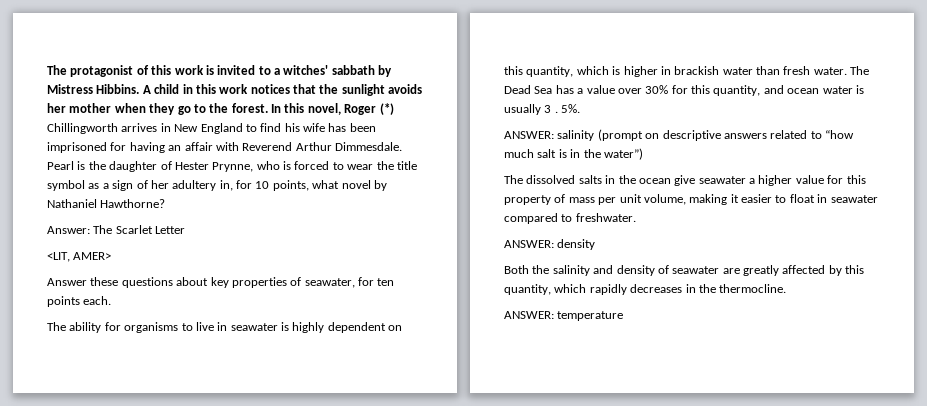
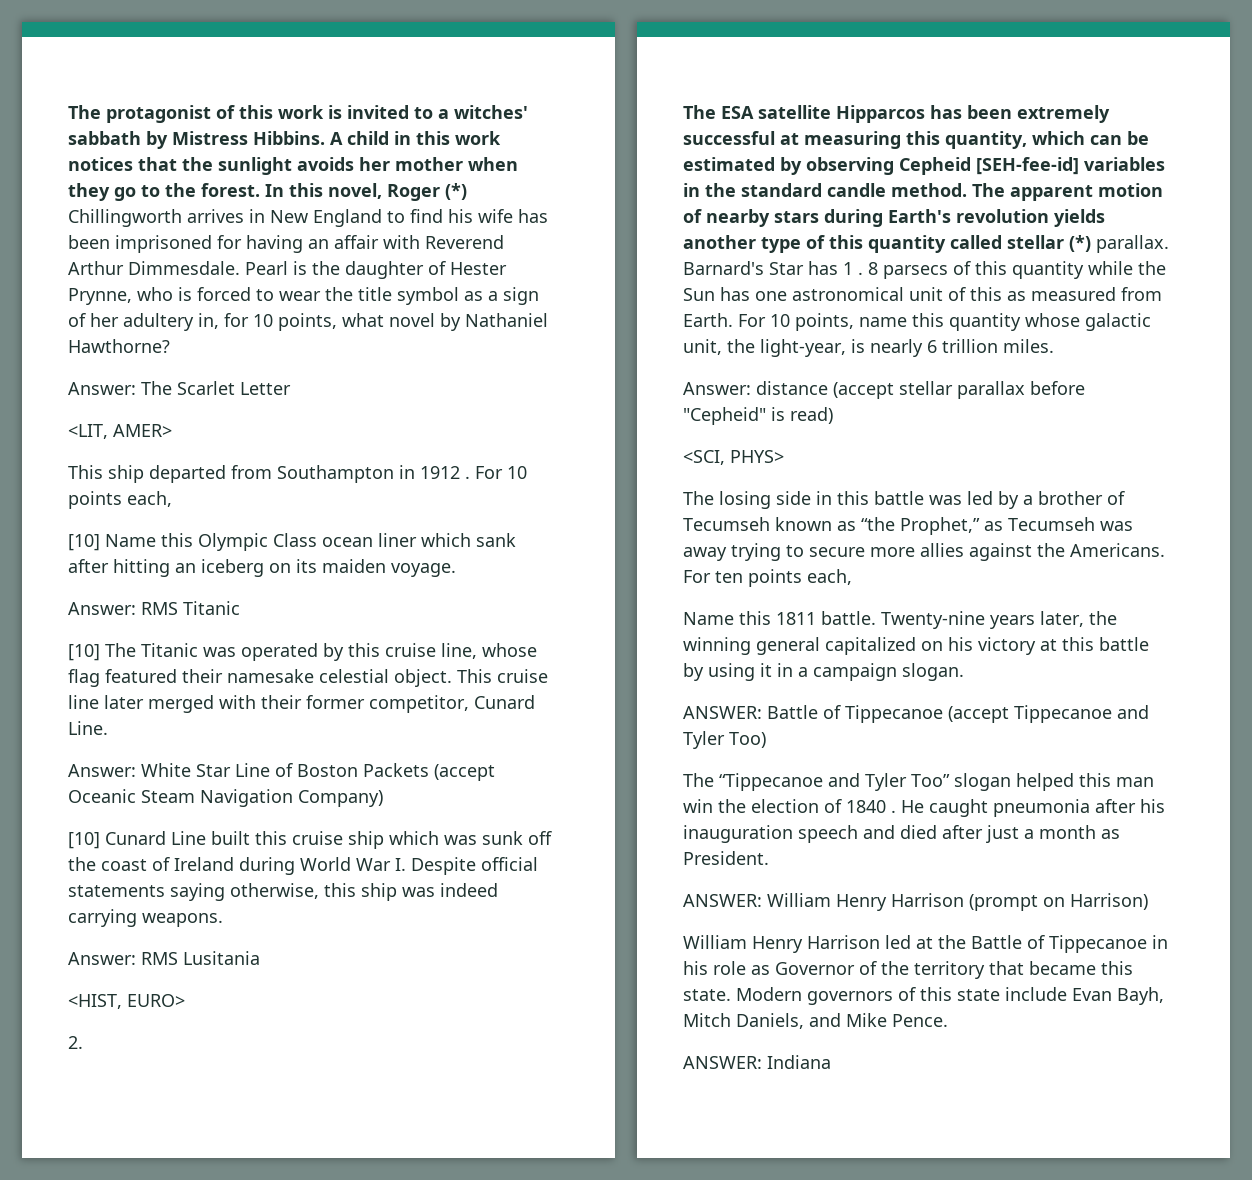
- Answer these questions about key properties of seawater, for ten points each.
- The ability for organisms to live in seawater is highly dependent on this quantity, which is higher in brackish water than fresh water. The Dead Sea has a value over 30% for this quantity, and ocean water is usually 3 . 5%.
- ANSWER: salinity (prompt on descriptive answers related to “how much salt is in the water”)
- The dissolved salts in the ocean give seawater a higher value for this property of mass per unit volume, making it easier to float in seawater compared to freshwater.
- ANSWER: density
- Both the salinity and density of seawater are greatly affected by this quantity, which rapidly decreases in the thermocline.
- ANSWER: temperature
+ This ship departed from Southampton in 1912 . For 10 points each,
+ [10] Name this Olympic Class ocean liner which sank after hitting an iceberg on its maiden voyage.
+ Answer: RMS Titanic
+ [10] The Titanic was operated by this cruise line, whose flag featured their namesake celestial object. This cruise line later merged with their former competitor, Cunard Line.
+ Answer: White Star Line of Boston Packets (accept Oceanic Steam Navigation Company)
+ [10] Cunard Line built this cruise ship which was sunk off the coast of Ireland during World War I. Despite official statements saying otherwise, this ship was indeed carrying weapons.
+ Answer: RMS Lusitania
+ <HIST, EURO>
+ 2.
+ The ESA satellite Hipparcos has been extremely successful at measuring this quantity, which can be estimated by observing Cepheid [SEH-fee-id] variables in the standard candle method. The apparent motion of nearby stars during Earth's revolution yields another type of this quantity called stellar (*) parallax. Barnard's Star has 1 . 8 parsecs of this quantity while the Sun has one astronomical unit of this as measured from Earth. For 10 points, name this quantity whose galactic unit, the light-year, is nearly 6 trillion miles.
+ Answer: distance (accept stellar parallax before "Cepheid" is read)
+ <SCI, PHYS>
+ The losing side in this battle was led by a brother of Tecumseh known as “the Prophet,” as Tecumseh was away trying to secure more allies against the Americans. For ten points each,
+ Name this 1811 battle. Twenty-nine years later, the winning general capitalized on his victory at this battle by using it in a campaign slogan.
+ ANSWER: Battle of Tippecanoe (accept Tippecanoe and Tyler Too)
+ The “Tippecanoe and Tyler Too” slogan helped this man win the election of 1840 . He caught pneumonia after his inauguration speech and died after just a month as President.
+ ANSWER: William Henry Harrison (prompt on Harrison)
+ William Henry Harrison led at the Battle of Tippecanoe in his role as Governor of the territory that became this state. Modern governors of this state include Evan Bayh, Mitch Daniels, and Mike Pence.
+ ANSWER: Indiana

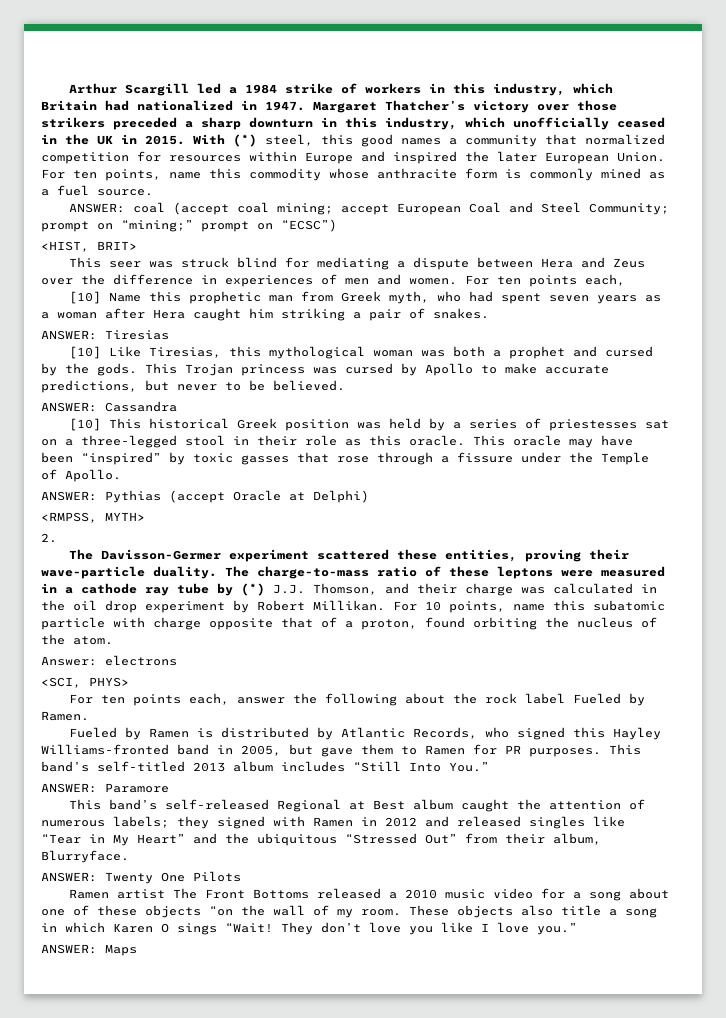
- The protagonist of this work is invited to a witches' sabbath by Mistress Hibbins. A child in this work notices that the sunlight avoids her mother when they go to the forest. In this novel, Roger (*) Chillingworth arrives in New England to find his wife has been imprisoned for having an affair with Reverend Arthur Dimmesdale. Pearl is the daughter of Hester Prynne, who is forced to wear the title symbol as a sign of her adultery in, for 10 points, what novel by Nathaniel Hawthorne?
- Answer: The Scarlet Letter
- <LIT, AMER>
- This ship departed from Southampton in 1912 . For 10 points each,
+ Arthur Scargill led a 1984 strike of workers in this industry, which Britain had nationalized in 1947. Margaret Thatcher’s victory over those strikers preceded a sharp downturn in this industry, which unofficially ceased in the UK in 2015. With (*) steel, this good names a community that normalized competition for resources within Europe and inspired the later European Union. For ten points, name this commodity whose anthracite form is commonly mined as a fuel source.
+ ANSWER: coal (accept coal mining; accept European Coal and Steel Community; prompt on “mining;” prompt on “ECSC”)
+ <HIST, BRIT>
+ This seer was struck blind for mediating a dispute between Hera and Zeus over the difference in experiences of men and women. For ten points each,
- [10] Name this Olympic Class ocean liner which sank after hitting an iceberg on its maiden voyage.
- Answer: RMS Titanic
- [10] The Titanic was operated by this cruise line, whose flag featured their namesake celestial object. This cruise line later merged with their former competitor, Cunard Line.
- Answer: White Star Line of Boston Packets (accept Oceanic Steam Navigation Company)
- [10] Cunard Line built this cruise ship which was sunk off the coast of Ireland during World War I. Despite official statements saying otherwise, this ship was indeed carrying weapons.
- Answer: RMS Lusitania
- <HIST, EURO>
+ [10] Name this prophetic man from Greek myth, who had spent seven years as a woman after Hera caught him striking a pair of snakes.
+ ANSWER: Tiresias
+ [10] Like Tiresias, this mythological woman was both a prophet and cursed by the gods. This Trojan princess was cursed by Apollo to make accurate predictions, but never to be believed.
+ ANSWER: Cassandra
+ [10] This historical Greek position was held by a series of priestesses sat on a three-legged stool in their role as this oracle. This oracle may have been “inspired” by toxic gasses that rose through a fissure under the Temple of Apollo.
+ ANSWER: Pythias (accept Oracle at Delphi)
+ <RMPSS, MYTH>
  2.
- The ESA satellite Hipparcos has been extremely successful at measuring this quantity, which can be estimated by observing Cepheid [SEH-fee-id] variables in the standard candle method. The apparent motion of nearby stars during Earth's revolution yields another type of this quantity called stellar (*) parallax. Barnard's Star has 1 . 8 parsecs of this quantity while the Sun has one astronomical unit of this as measured from Earth.
+ The Davisson-Germer experiment scattered these entities, proving their wave-particle duality. The charge-to-mass ratio of these leptons were measured in a cathode ray tube by (*) J.J. Thomson, and their charge was calculated in the oil drop experiment by Robert Millikan.
- For 10 points, name this quantity whose galactic unit, the light-year, is nearly 6 trillion miles.
- Answer: distance (accept stellar parallax before "Cepheid" is read)
+ For 10 points, name this subatomic particle with charge opposite that of a proton, found orbiting the nucleus of the atom.
+ Answer: electrons
  <SCI, PHYS>
- The losing side in this battle was led by a brother of Tecumseh known as “the Prophet,” as Tecumseh was away trying to secure more allies against the Americans. For ten points each,
- Name this 1811 battle. Twenty-nine years later, the winning general capitalized on his victory at this battle by using it in a campaign slogan.
- ANSWER: Battle of Tippecanoe (accept Tippecanoe and Tyler Too)
- The “Tippecanoe and Tyler Too” slogan helped this man win the election of 1840 . He caught pneumonia after his inauguration speech and died after just a month as President.
- ANSWER: William Henry Harrison (prompt on Harrison)
- William Henry Harrison led at the Battle of Tippecanoe in his role as Governor of the territory that became this state. Modern governors of this state include Evan Bayh, Mitch Daniels, and Mike Pence.
- ANSWER: Indiana
+ For ten points each, answer the following about the rock label Fueled by Ramen.
+ Fueled by Ramen is distributed by Atlantic Records, who signed this Hayley Williams-fronted band in 2005, but gave them to Ramen for PR purposes. This band’s self-titled 2013 album includes “Still Into You.”
+ ANSWER: Paramore
+ This band’s self-released Regional at Best album caught the attention of numerous labels; they signed with Ramen in 2012 and released singles like “Tear in My Heart” and the ubiquitous “Stressed Out” from their album, Blurryface.
+ ANSWER: Twenty One Pilots
+ Ramen artist The Front Bottoms released a 2010 music video for a song about one of these objects “on the wall of my room. These objects also title a song in which Karen O sings “Wait! They don’t love you like I love you.”
+ ANSWER: Maps

